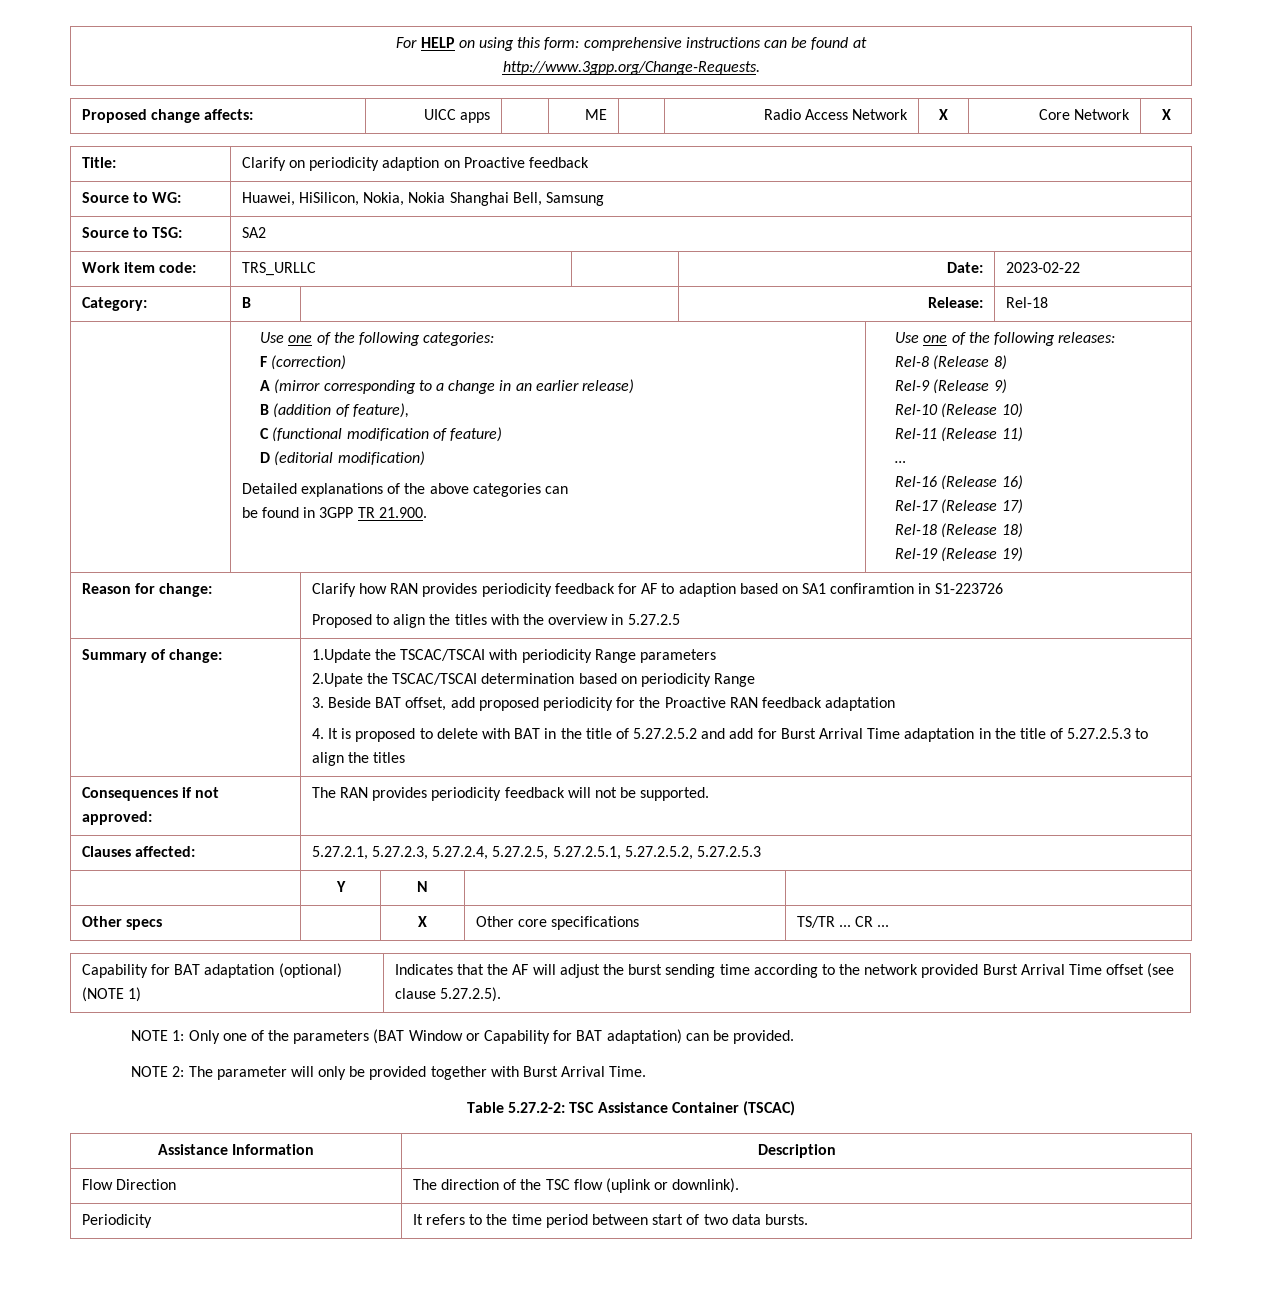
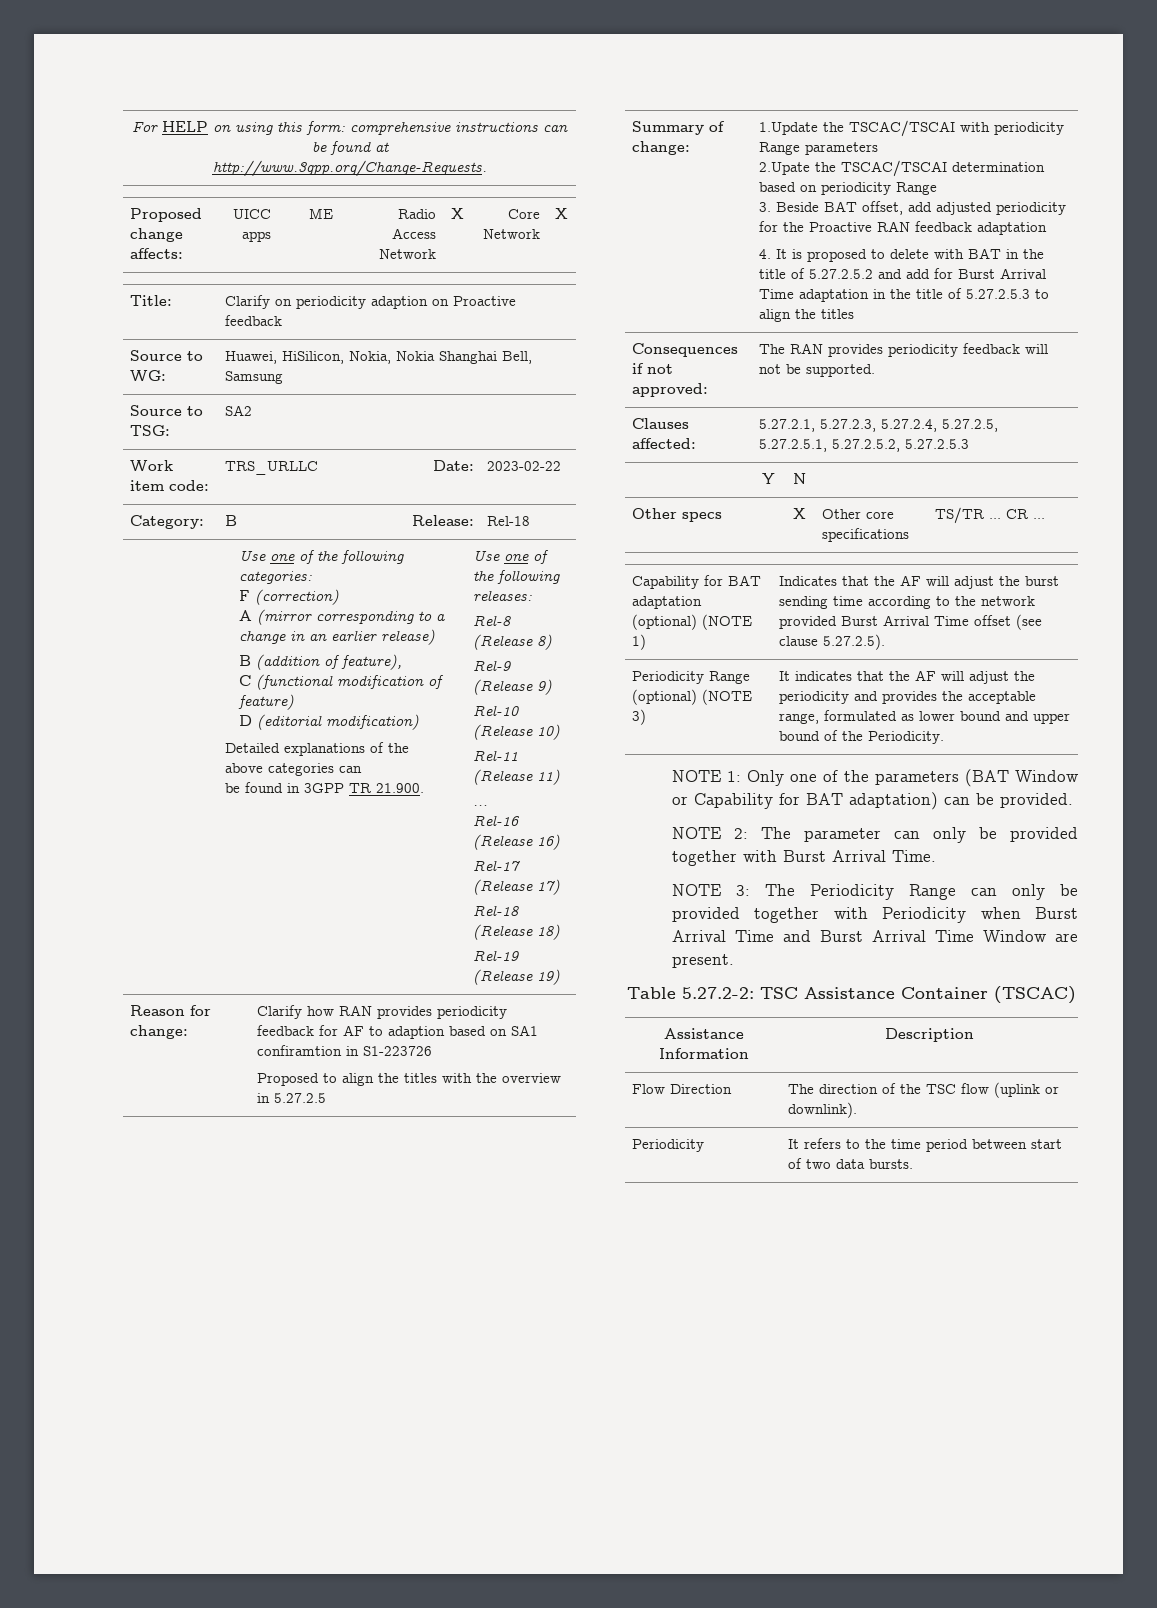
- 3. Beside BAT offset, add proposed periodicity for the Proactive RAN feedback adaptation
+ 3. Beside BAT offset, add adjusted periodicity for the Proactive RAN feedback adaptation
+ Periodicity Range (optional) (NOTE 3) | It indicates that the AF will adjust the periodicity and provides the acceptable range, formulated as lower bound and upper bound of the Periodicity.
- NOTE 2: The parameter will only be provided together with Burst Arrival Time.
+ NOTE 2: The parameter can only be provided together with Burst Arrival Time.
+ NOTE 3: The Periodicity Range can only be provided together with Periodicity when Burst Arrival Time and Burst Arrival Time Window are present.

